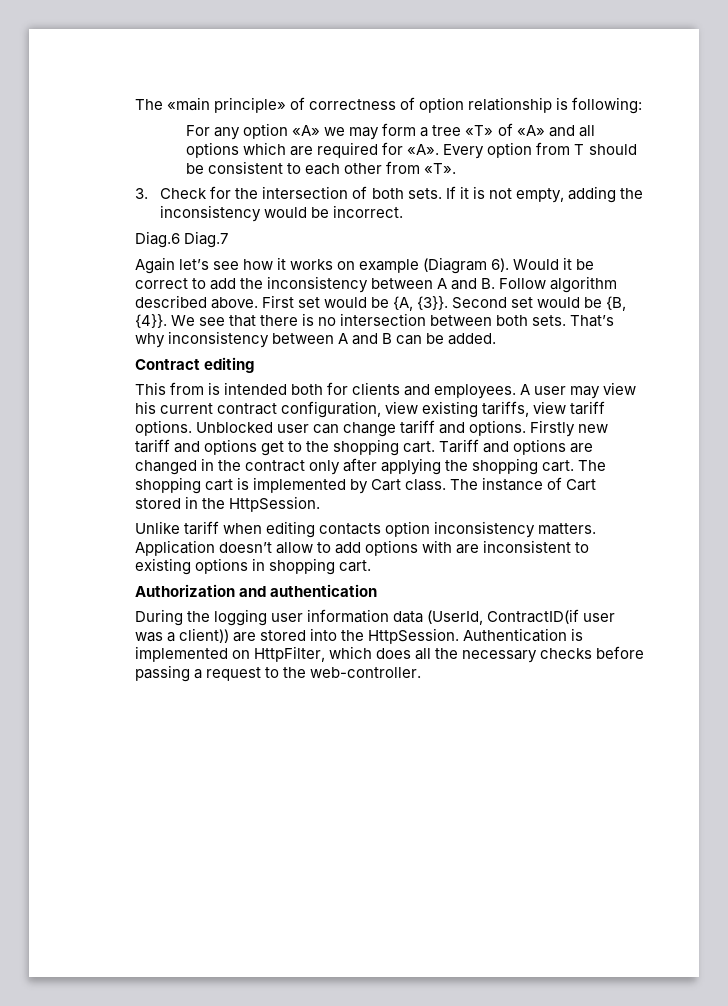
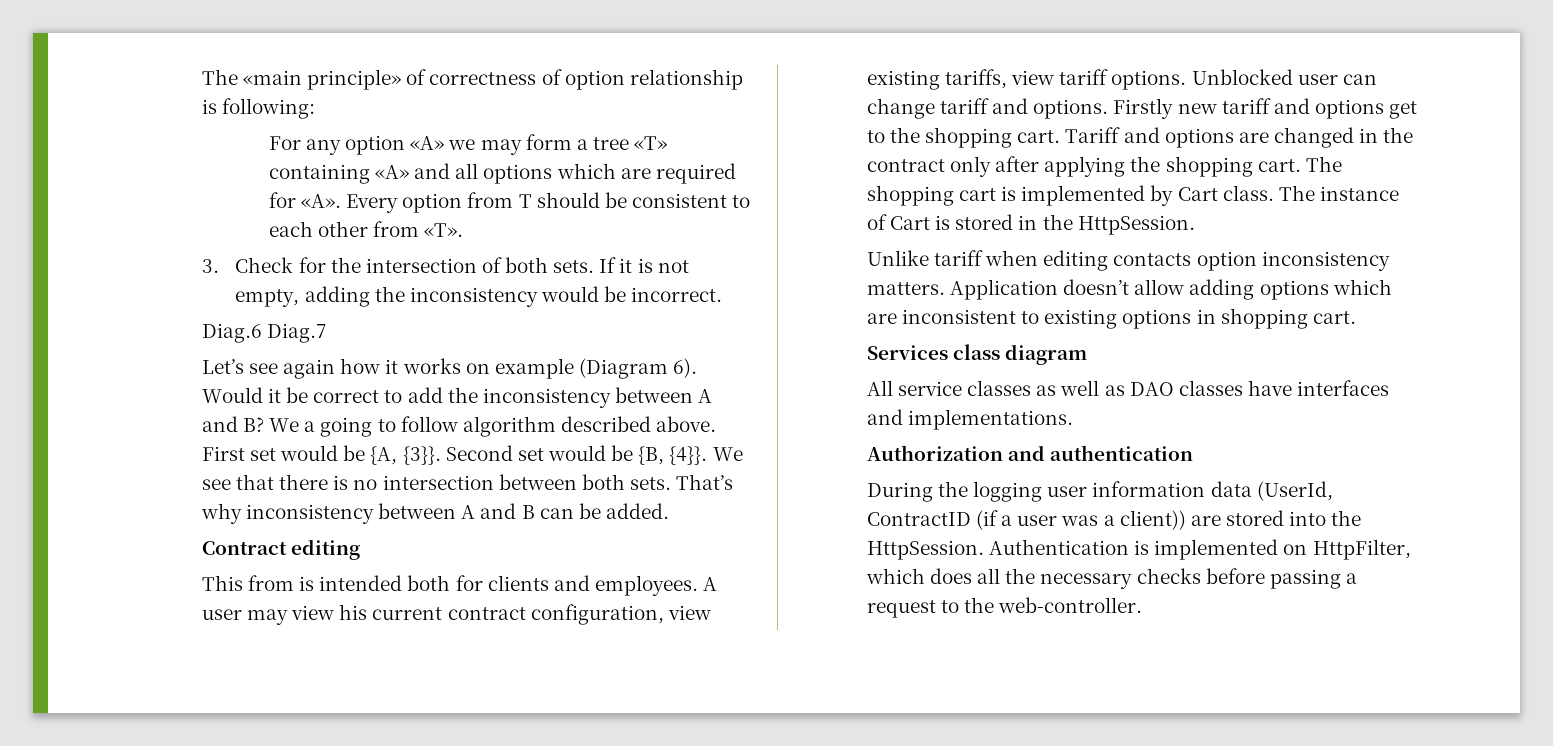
- For any option «A» we may form a tree «T» of «A» and all options which are required for «A». Every option from T should be consistent to each other from «T».
+ For any option «A» we may form a tree «T» containing «A» and all options which are required for «A». Every option from T should be consistent to each other from «T».
- Again let’s see how it works on example (Diagram 6).
+ Let’s see again how it works on example (Diagram 6).
- Would it be correct to add the inconsistency between A and B. Follow algorithm described above.
+ Would it be correct to add the inconsistency between A and B? We a going to follow algorithm described above.
- The instance of Cart stored in the HttpSession.
+ The instance of Cart is stored in the HttpSession.
- Application doesn’t allow to add options with are inconsistent to existing options in shopping cart.
+ Application doesn’t allow adding options which are inconsistent to existing options in shopping cart.
+ Services class diagram
+ All service classes as well as DAO classes have interfaces and implementations.
- During the logging user information data (UserId, ContractID(if user was a client)) are stored into the HttpSession.
+ During the logging user information data (UserId, ContractID (if a user was a client)) are stored into the HttpSession.

